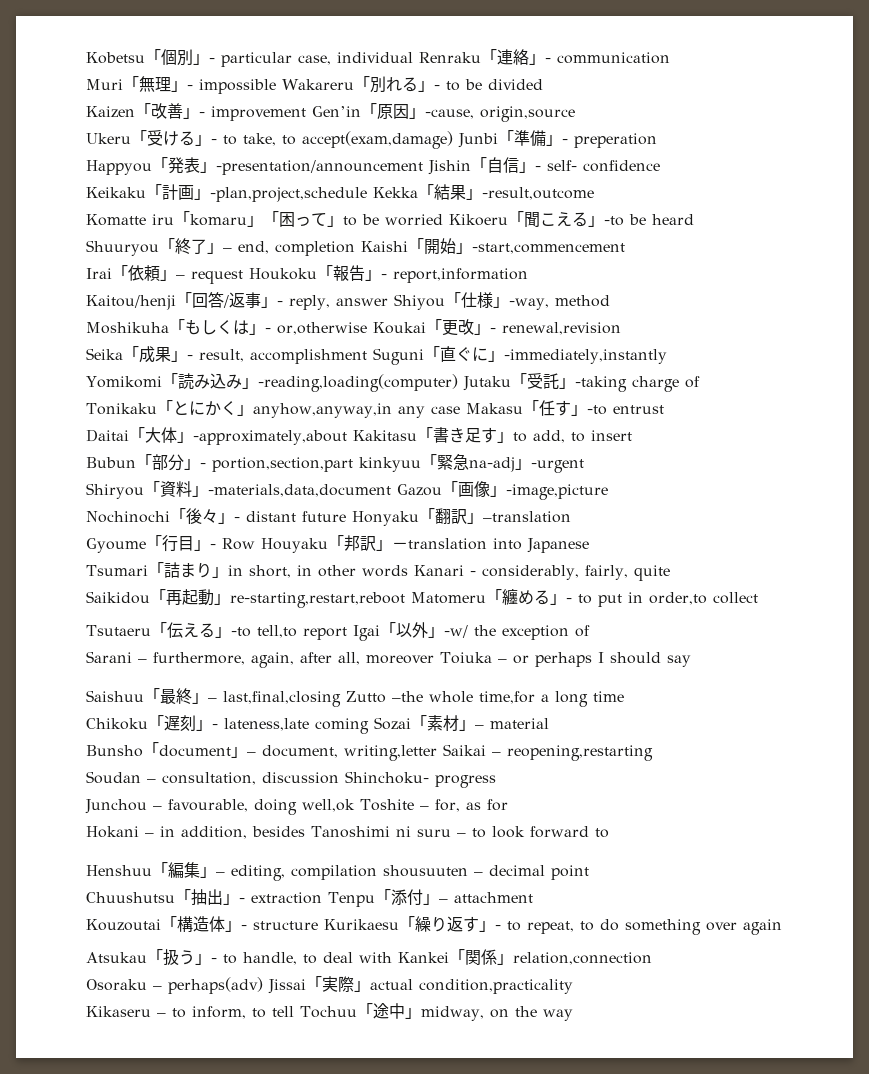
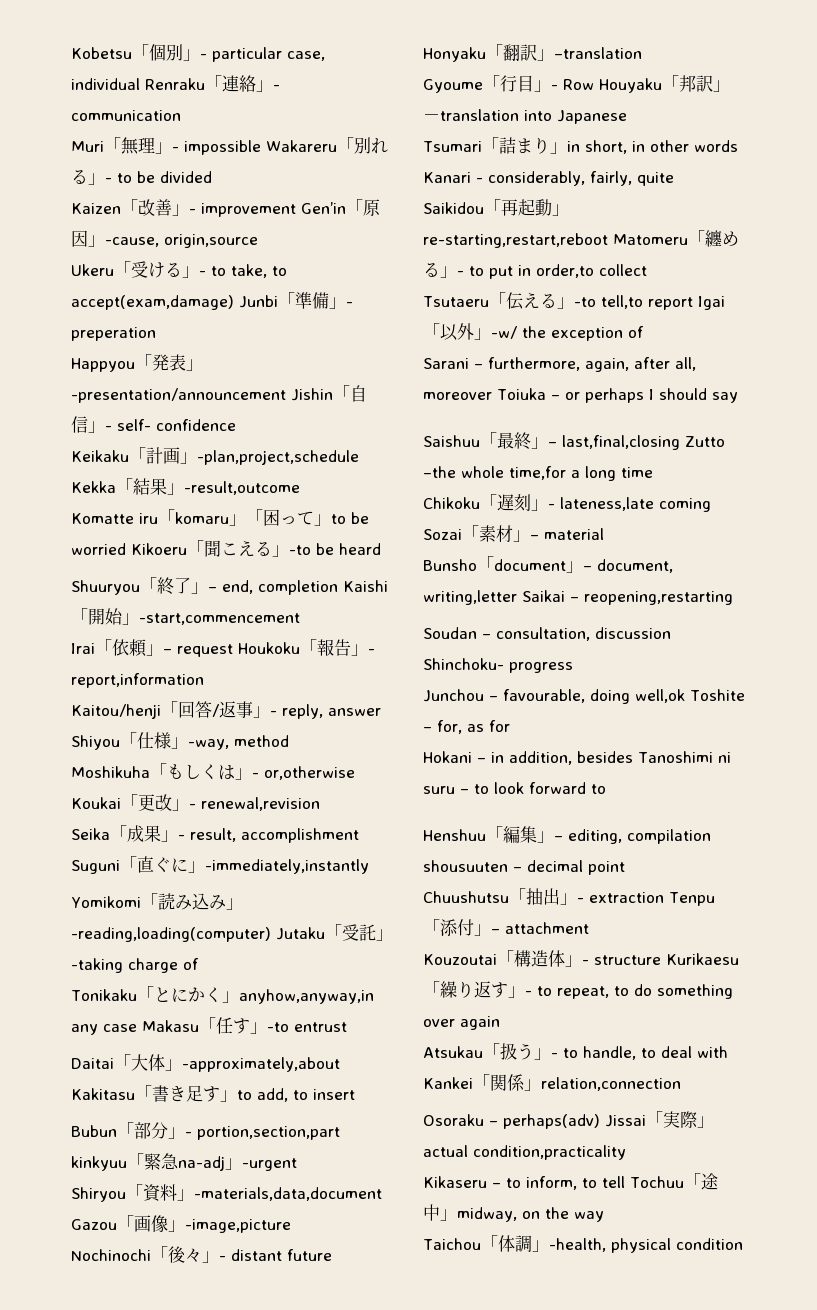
+ Taichou「体調」-health, physical condition

